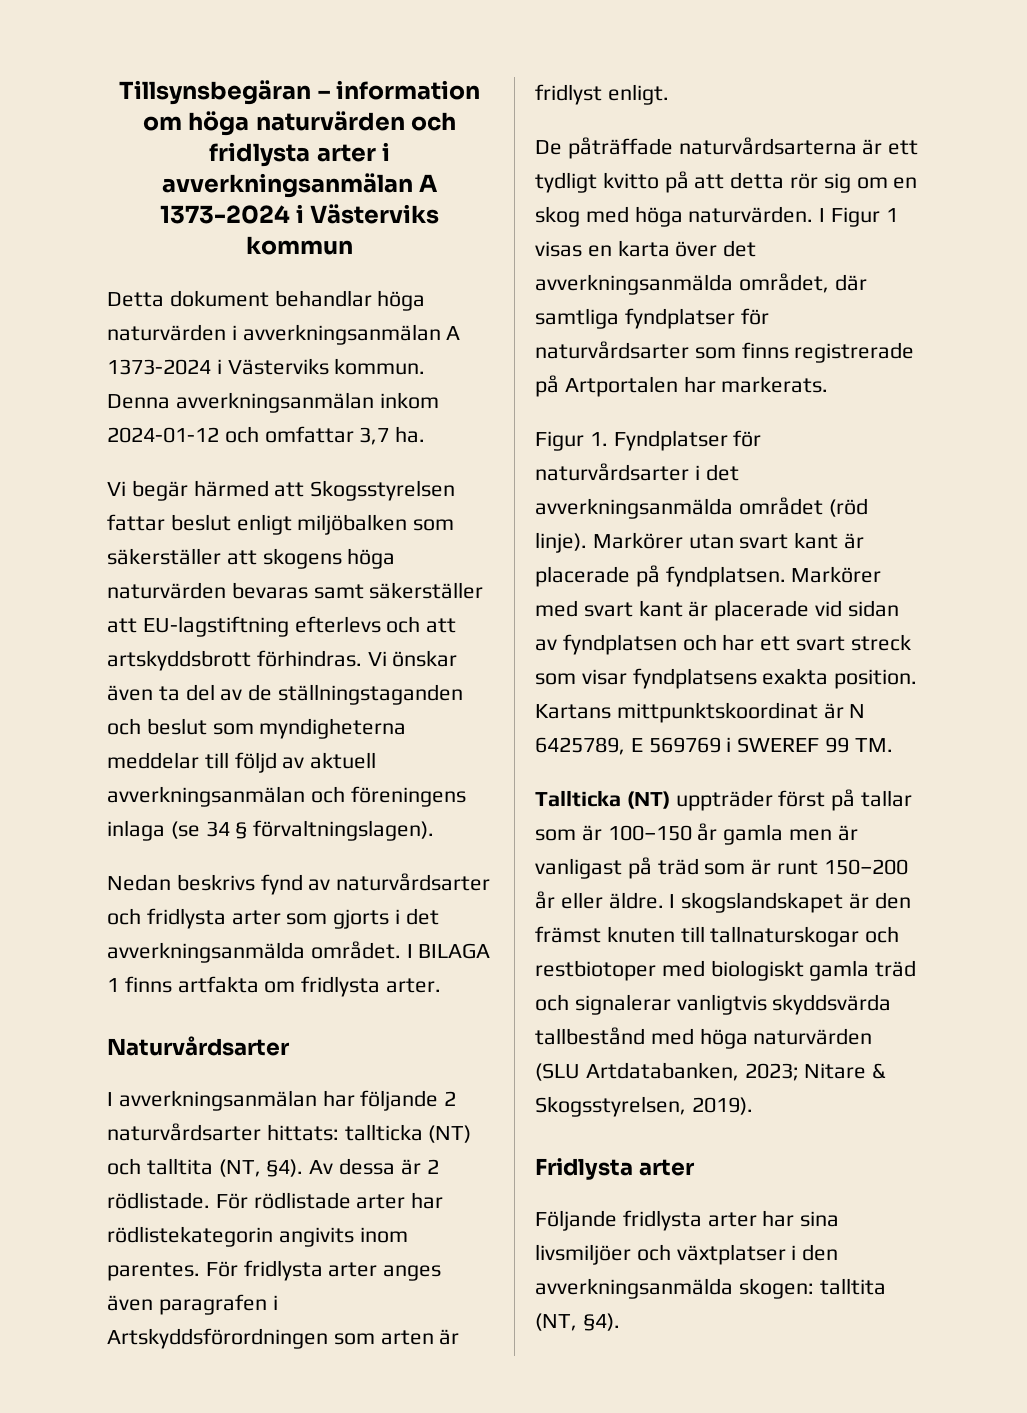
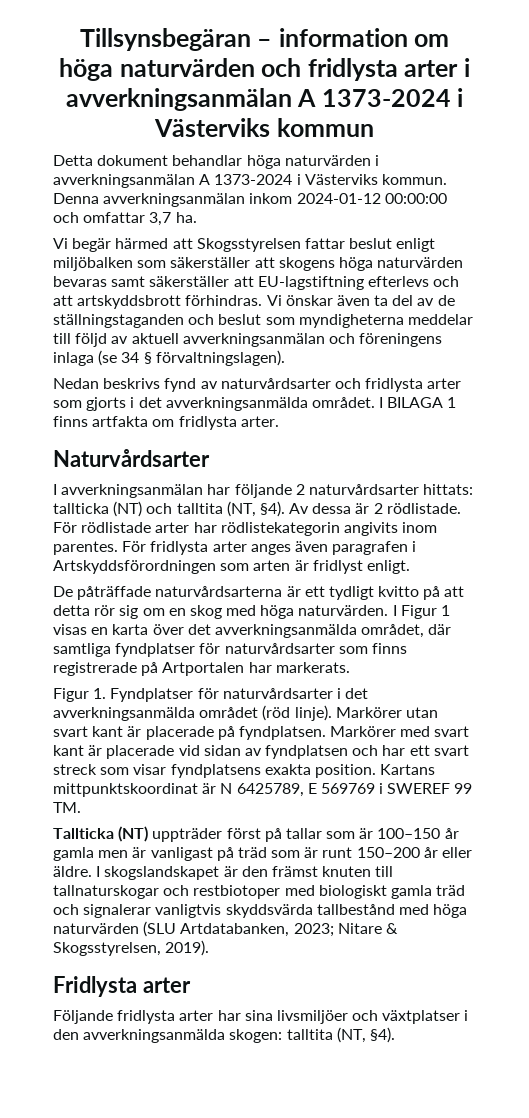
- Denna avverkningsanmälan inkom 2024-01-12 och omfattar 3,7 ha.
+ Denna avverkningsanmälan inkom 2024-01-12 00:00:00 och omfattar 3,7 ha.

